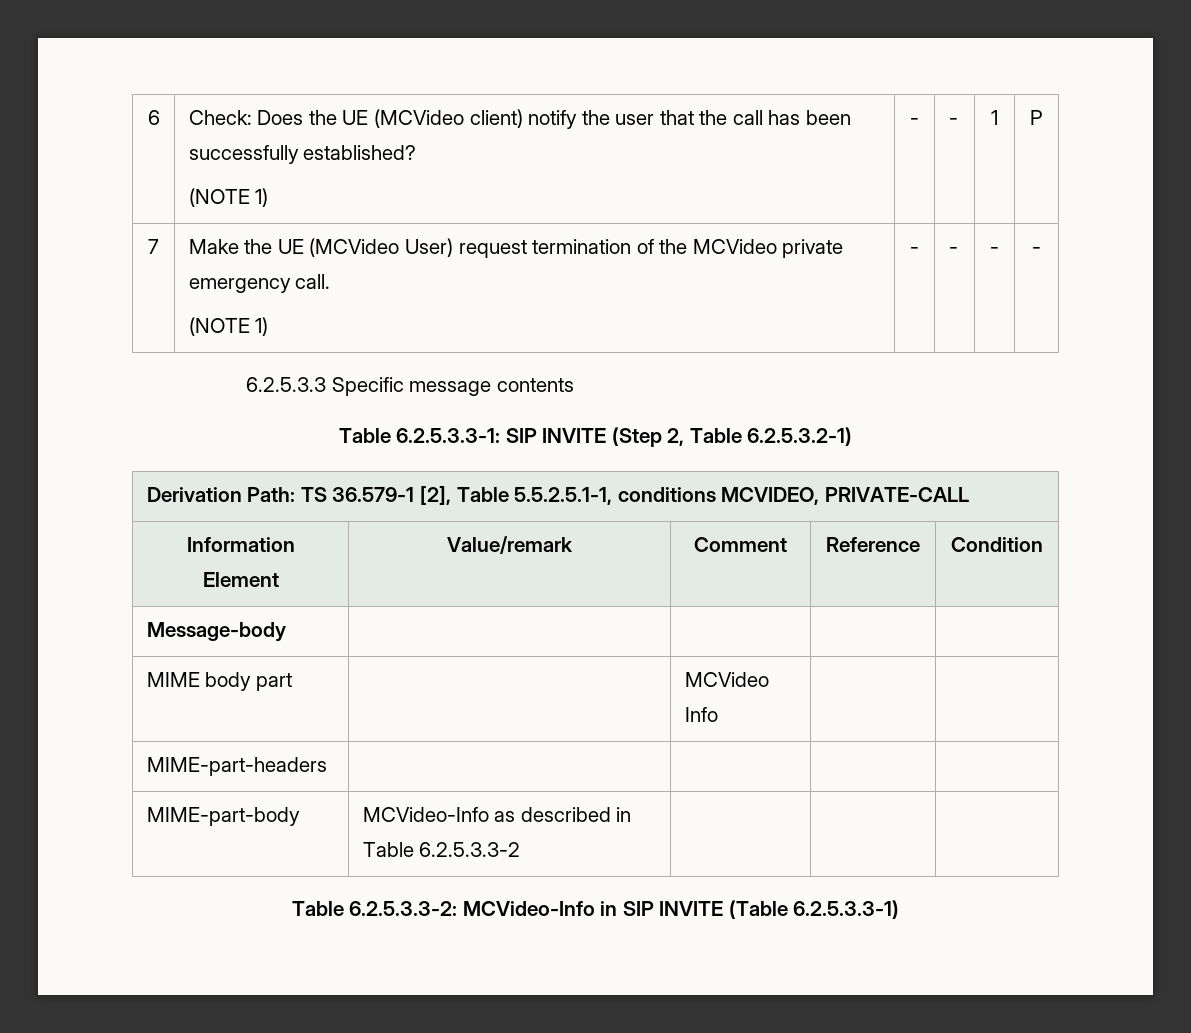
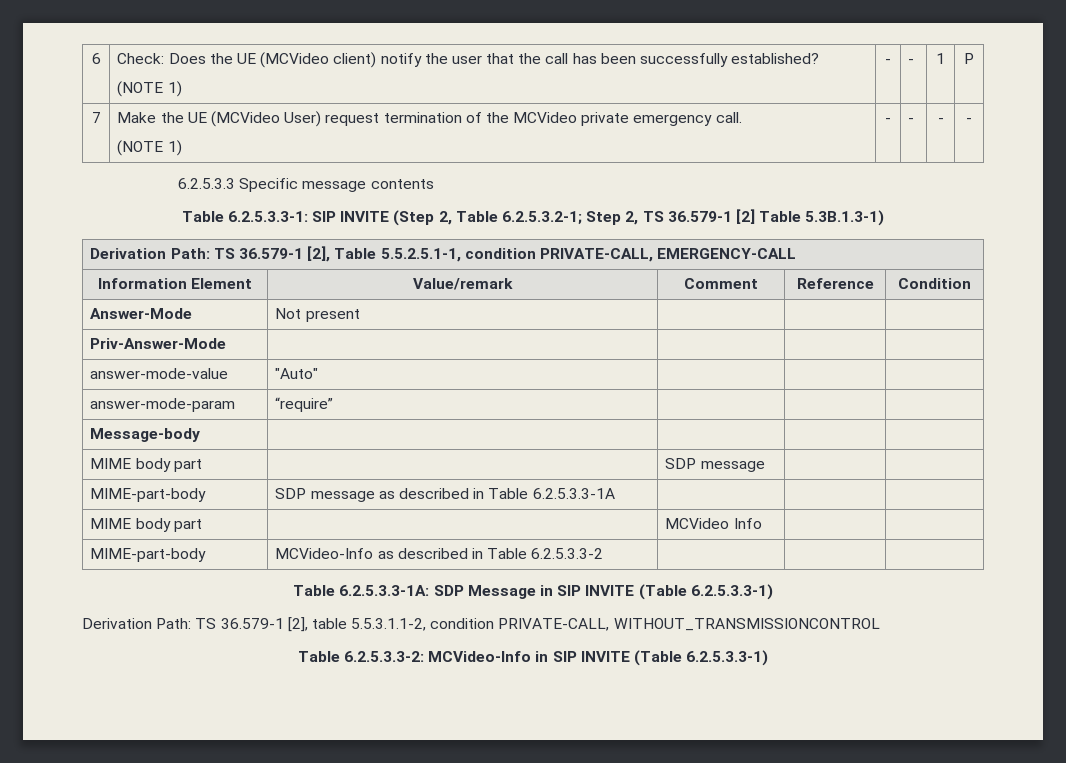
- Table 6.2.5.3.3-1: SIP INVITE (Step 2, Table 6.2.5.3.2-1)
+ Table 6.2.5.3.3-1: SIP INVITE (Step 2, Table 6.2.5.3.2-1; Step 2, TS 36.579-1 [2] Table 5.3B.1.3-1)
- Derivation Path: TS 36.579-1 [2], Table 5.5.2.5.1-1, conditions MCVIDEO, PRIVATE-CALL
+ Derivation Path: TS 36.579-1 [2], Table 5.5.2.5.1-1, condition PRIVATE-CALL, EMERGENCY-CALL
+ Answer-Mode | Not present | | |
+ Priv-Answer-Mode | | | |
+ answer-mode-value | "Auto" | | |
+ answer-mode-param | “require” | | |
  Message-body | | | |
+ MIME body part | | SDP message | |
+ MIME-part-body | SDP message as described in Table 6.2.5.3.3-1A | | |
  MIME body part | | MCVideo Info | |
- MIME-part-headers | | | |
+ Table 6.2.5.3.3-1A: SDP Message in SIP INVITE (Table 6.2.5.3.3-1)
+ Derivation Path: TS 36.579-1 [2], table 5.5.3.1.1-2, condition PRIVATE-CALL, WITHOUT_TRANSMISSIONCONTROL

